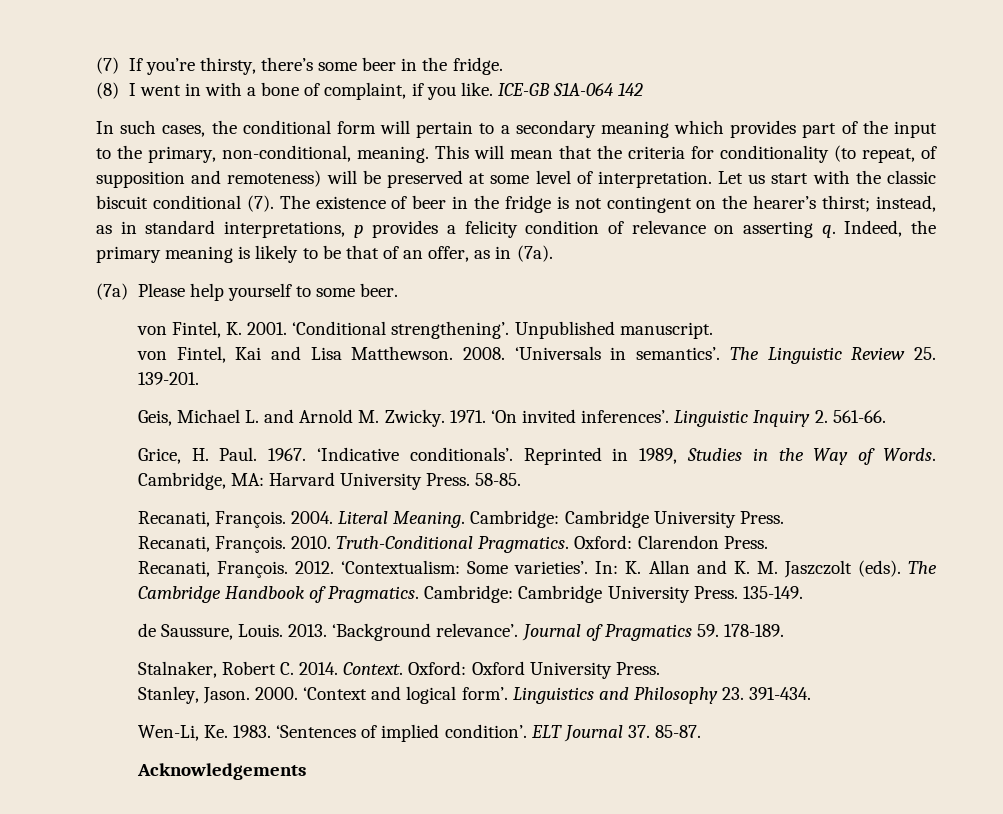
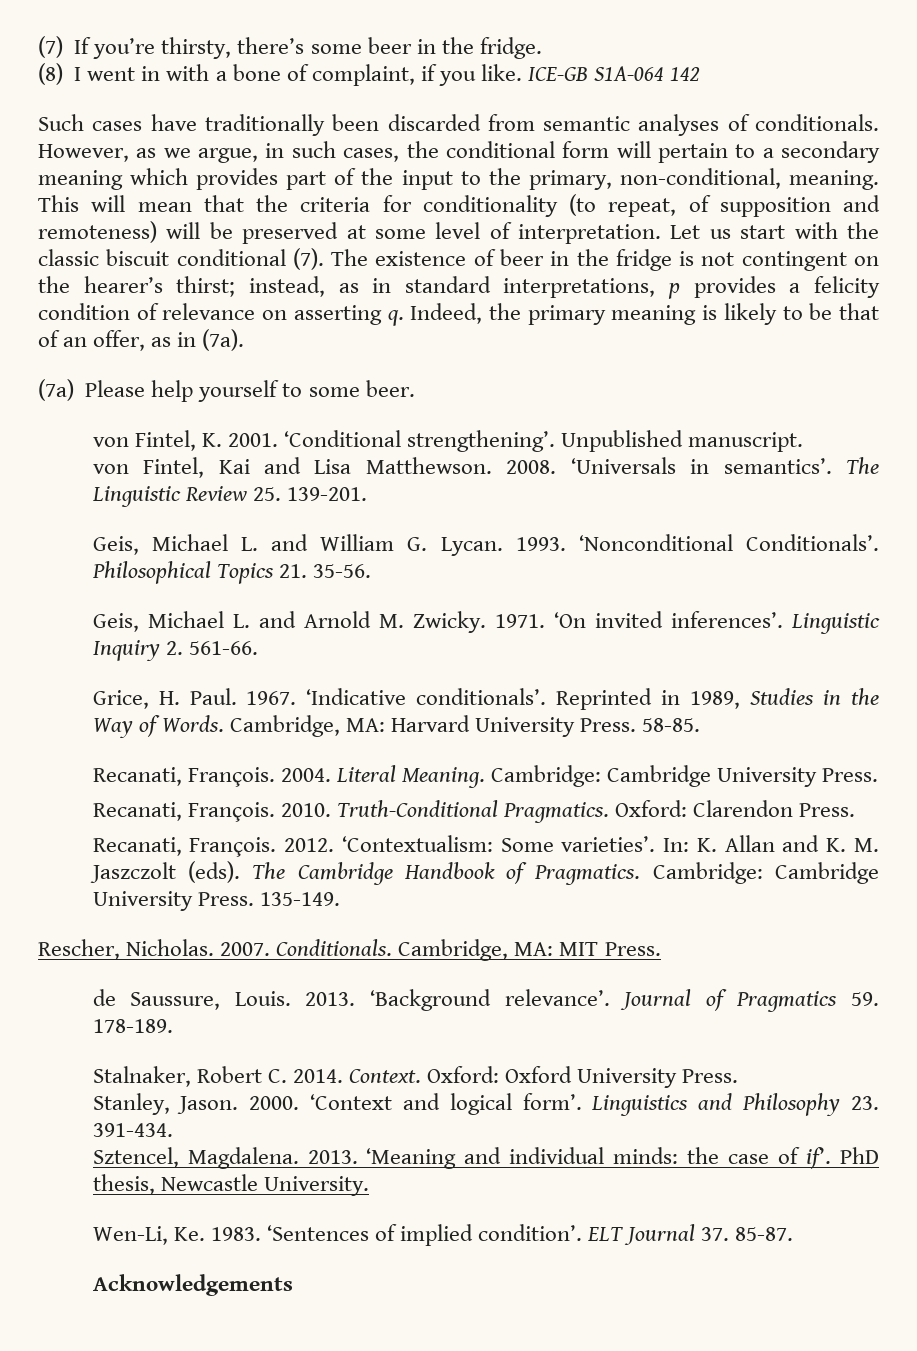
- In such cases, the conditional form will pertain to a secondary meaning which provides part of the input to the primary, non-conditional, meaning.
+ Such cases have traditionally been discarded from semantic analyses of conditionals. However, as we argue, in such cases, the conditional form will pertain to a secondary meaning which provides part of the input to the primary, non-conditional, meaning.
+ Geis, Michael L. and William G. Lycan. 1993. ‘Nonconditional Conditionals’. Philosophical Topics 21. 35-56.
+ Rescher, Nicholas. 2007. Conditionals. Cambridge, MA: MIT Press.
+ Sztencel, Magdalena. 2013. ‘Meaning and individual minds: the case of if’. PhD thesis, Newcastle University.

